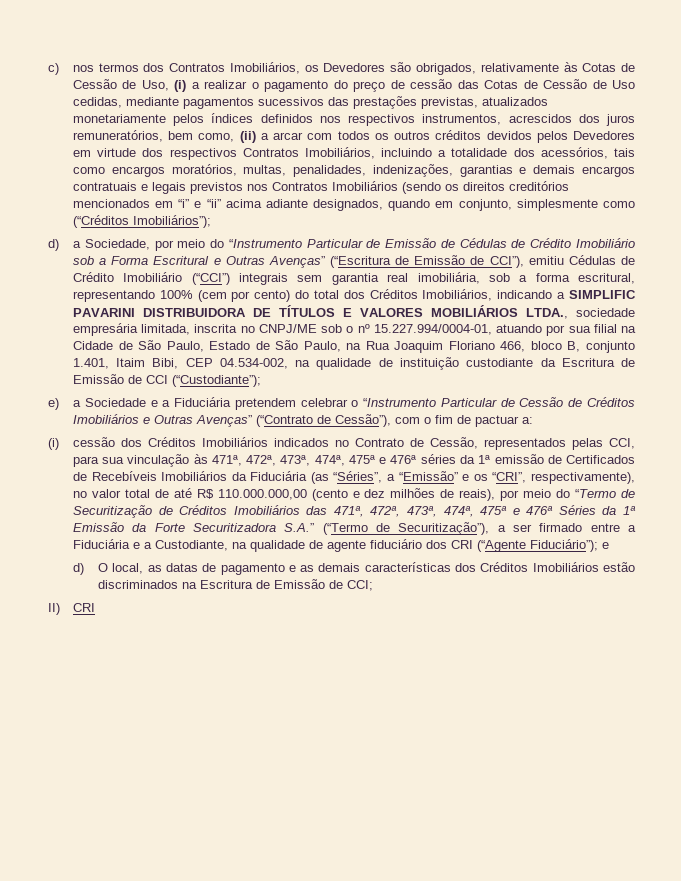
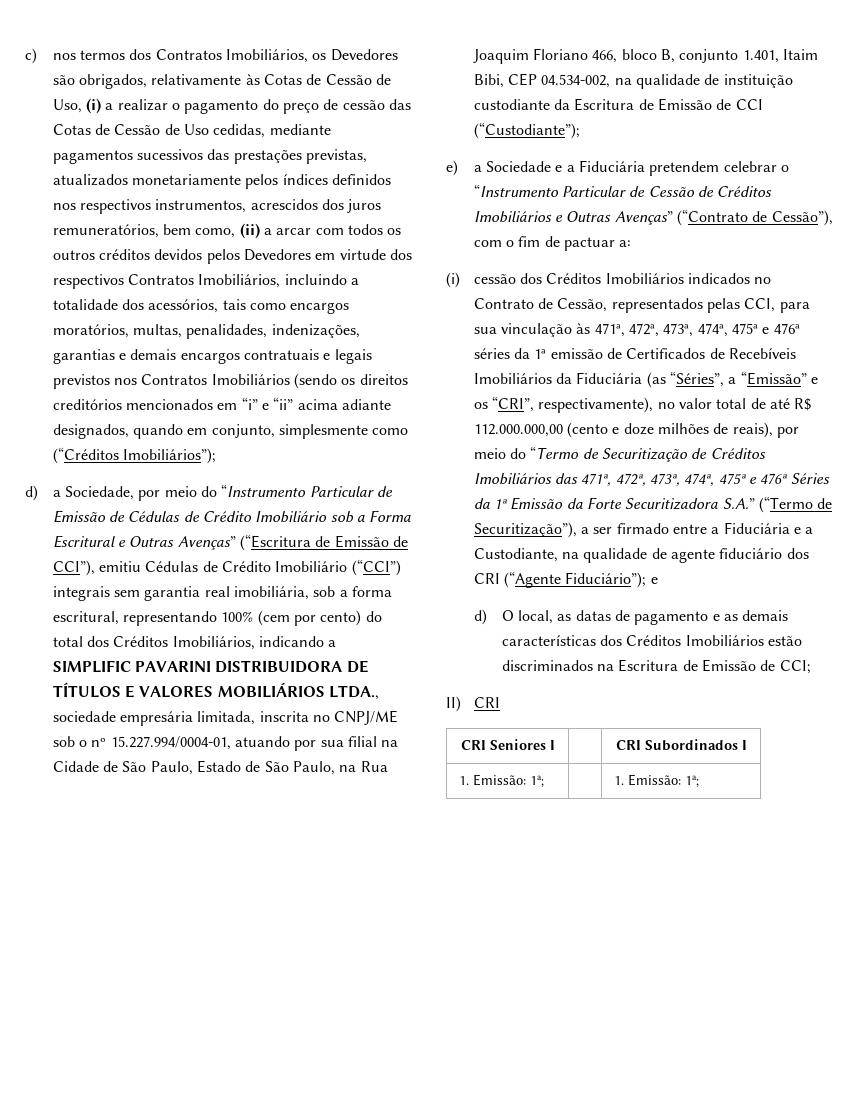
- (i) cessão dos Créditos Imobiliários indicados no Contrato de Cessão, representados pelas CCI, para sua vinculação às 471ª, 472ª, 473ª, 474ª, 475ª e 476ª séries da 1ª emissão de Certificados de Recebíveis Imobiliários da Fiduciária (as “Séries”, a “Emissão” e os “CRI”, respectivamente), no valor total de até R$ 110.000.000,00 (cento e dez milhões de reais), por meio do “Termo de Securitização de Créditos Imobiliários das 471ª, 472ª, 473ª, 474ª, 475ª e 476ª Séries da 1ª Emissão da Forte Securitizadora S.A.” (“Termo de Securitização”), a ser firmado entre a Fiduciária e a Custodiante, na qualidade de agente fiduciário dos CRI (“Agente Fiduciário”);
+ (i) cessão dos Créditos Imobiliários indicados no Contrato de Cessão, representados pelas CCI, para sua vinculação às 471ª, 472ª, 473ª, 474ª, 475ª e 476ª séries da 1ª emissão de Certificados de Recebíveis Imobiliários da Fiduciária (as “Séries”, a “Emissão” e os “CRI”, respectivamente), no valor total de até R$ 112.000.000,00 (cento e doze milhões de reais), por meio do “Termo de Securitização de Créditos Imobiliários das 471ª, 472ª, 473ª, 474ª, 475ª e 476ª Séries da 1ª Emissão da Forte Securitizadora S.A.” (“Termo de Securitização”), a ser firmado entre a Fiduciária e a Custodiante, na qualidade de agente fiduciário dos CRI (“Agente Fiduciário”);
+ CRI Seniores I | | CRI Subordinados I
+ 1. Emissão: 1ª; | | 1. Emissão: 1ª;

